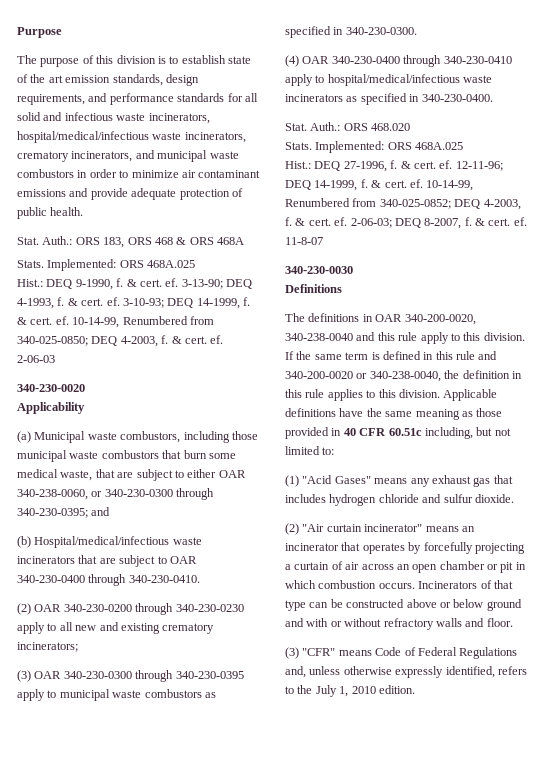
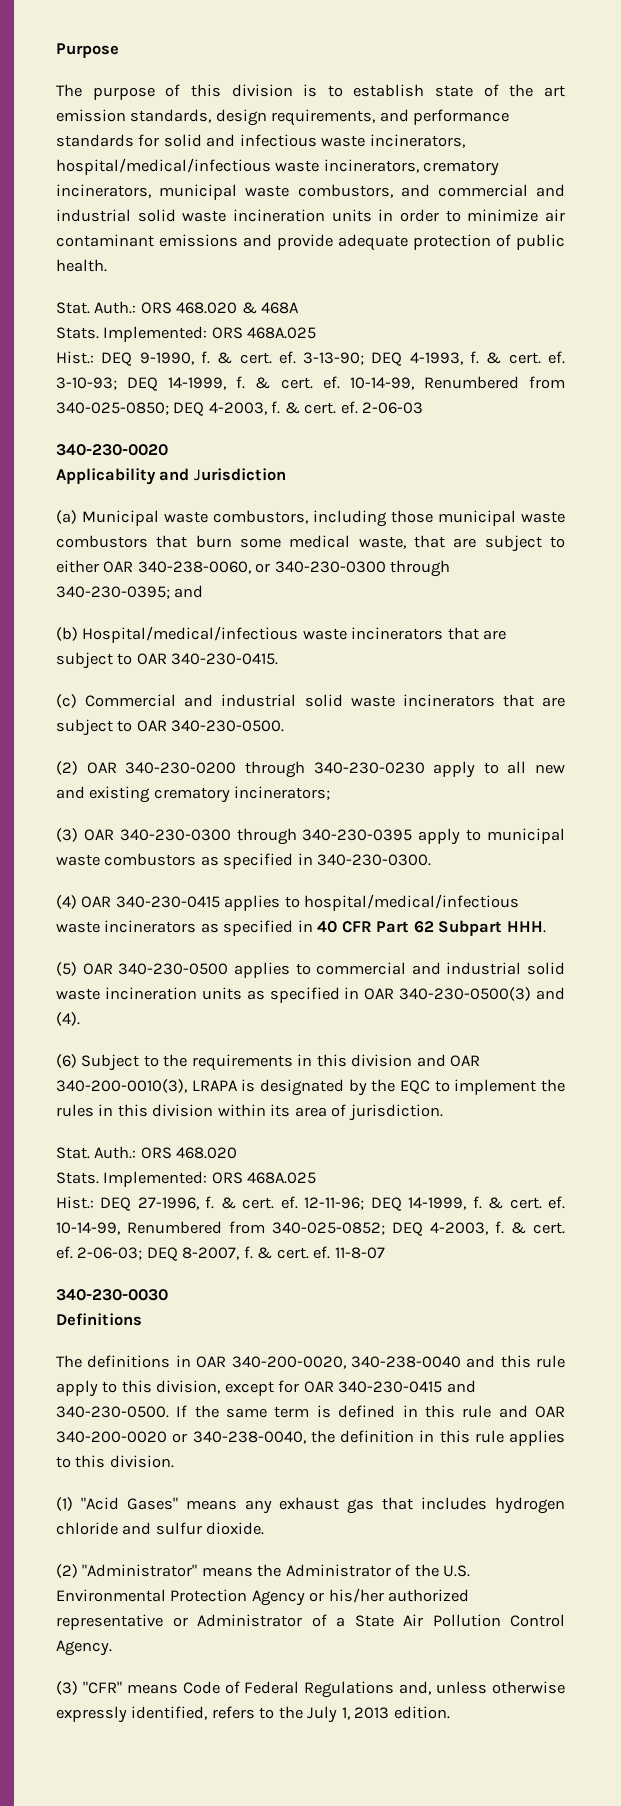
- The purpose of this division is to establish state of the art emission standards, design requirements, and performance standards for all solid and infectious waste incinerators, hospital/medical/infectious waste incinerators, crematory incinerators, and municipal waste combustors in order to minimize air contaminant emissions and provide adequate protection of public health.
+ The purpose of this division is to establish state of the art emission standards, design requirements, and performance standards for solid and infectious waste incinerators, hospital/medical/infectious waste incinerators, crematory incinerators, municipal waste combustors, and commercial and industrial solid waste incineration units in order to minimize air contaminant emissions and provide adequate protection of public health.
- Auth.: ORS 183, ORS 468 & ORS 468A
+ Auth.: ORS 468.020 & 468A
- Applicability
+ Applicability and Jurisdiction
- (b) Hospital/medical/infectious waste incinerators that are subject to OAR 340-230-0400 through 340-230-0410.
+ (b) Hospital/medical/infectious waste incinerators that are subject to OAR 340-230-0415.
+ (c) Commercial and industrial solid waste incinerators that are subject to OAR 340-230-0500.
- (4) OAR 340-230-0400 through 340-230-0410 apply to hospital/medical/infectious waste incinerators as specified in 340-230-0400.
+ (4) OAR 340-230-0415 applies to hospital/medical/infectious waste incinerators as specified in 40 CFR Part 62 Subpart HHH.
+ (5) OAR 340-230-0500 applies to commercial and industrial solid waste incineration units as specified in OAR 340-230-0500(3) and (4).
+ (6) Subject to the requirements in this division and OAR 340-200-0010(3), LRAPA is designated by the EQC to implement the rules in this division within its area of jurisdiction.
- The definitions in OAR 340-200-0020, 340-238-0040 and this rule apply to this division.
+ The definitions in OAR 340-200-0020, 340-238-0040 and this rule apply to this division, except for OAR 340-230-0415 and 340-230-0500.
- If the same term is defined in this rule and 340-200-0020 or 340-238-0040, the definition in this rule applies to this division. Applicable definitions have the same meaning as those provided in 40 CFR 60.51c including, but not limited to:
+ If the same term is defined in this rule and OAR 340-200-0020 or 340-238-0040, the definition in this rule applies to this division.
- (2) "Air curtain incinerator" means an incinerator that operates by forcefully projecting a curtain of air across an open chamber or pit in which combustion occurs. Incinerators of that type can be constructed above or below ground and with or without refractory walls and floor.
+ (2) "Administrator" means the Administrator of the U.S. Environmental Protection Agency or his/her authorized representative or Administrator of a State Air Pollution Control Agency.
- (3) "CFR" means Code of Federal Regulations and, unless otherwise expressly identified, refers to the July 1, 2010 edition.
+ (3) "CFR" means Code of Federal Regulations and, unless otherwise expressly identified, refers to the July 1, 2013 edition.

